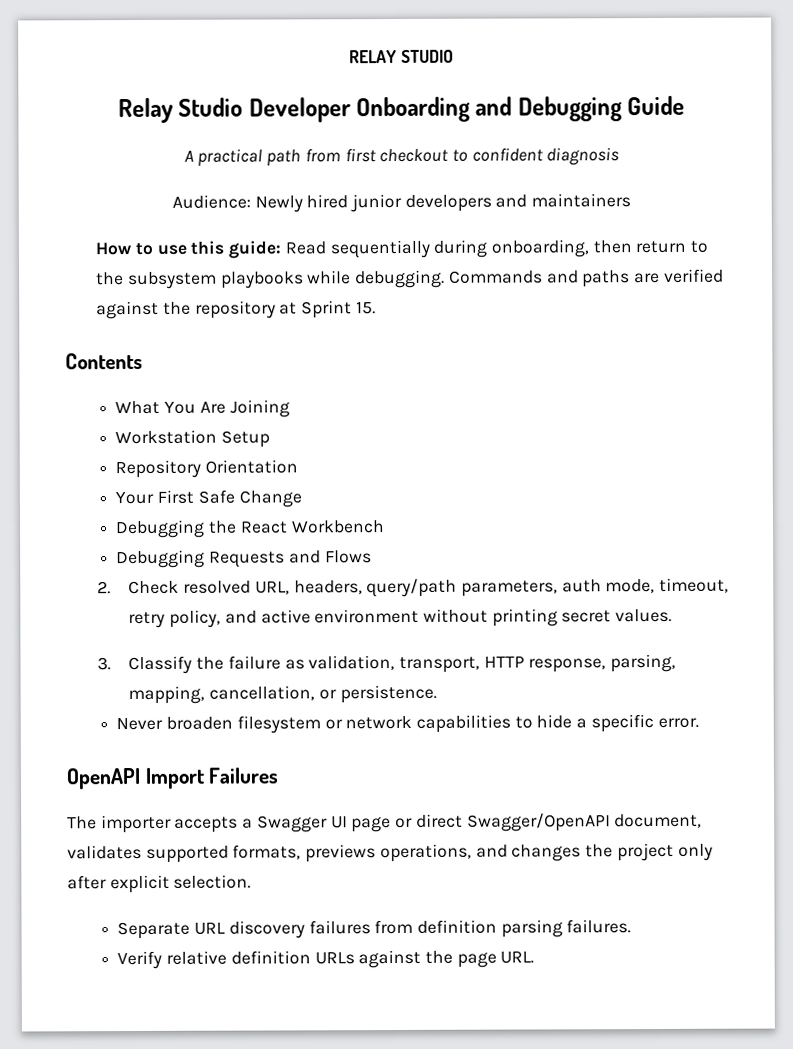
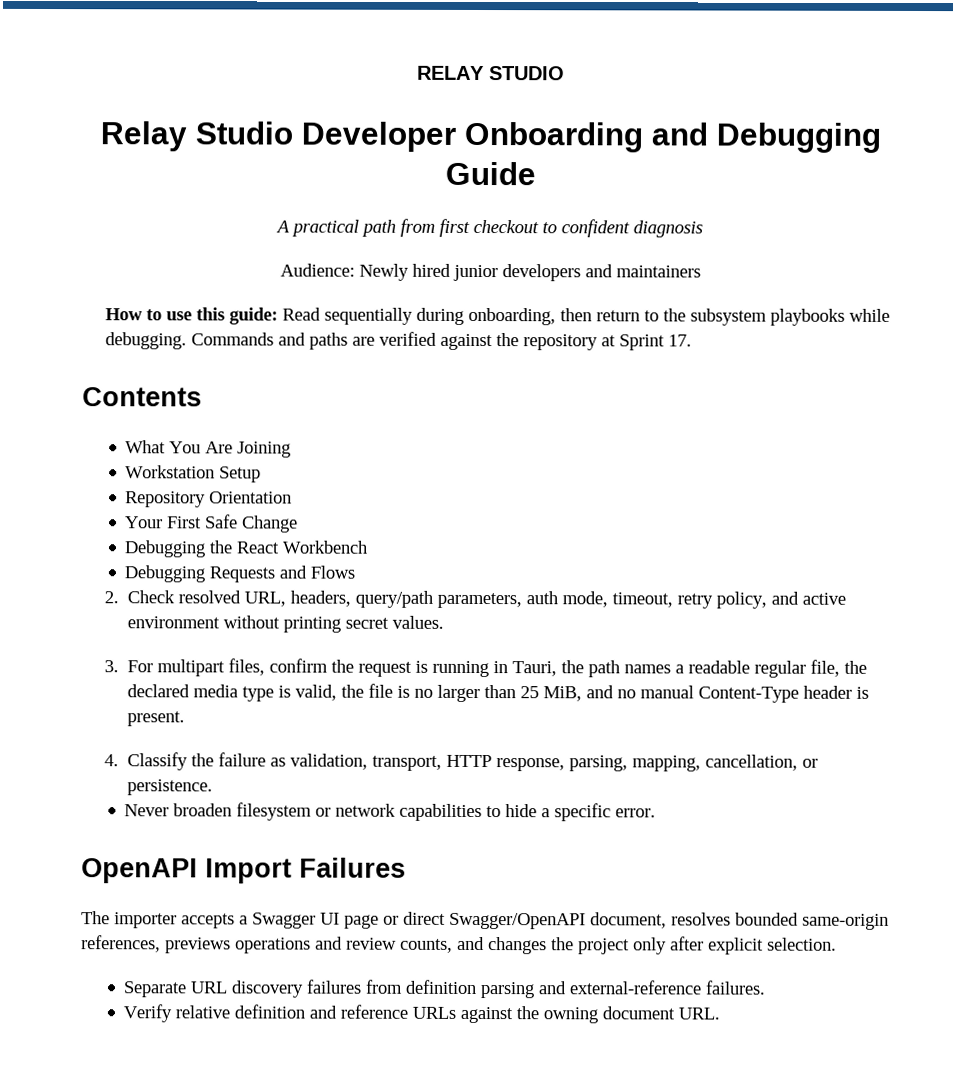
- Commands and paths are verified against the repository at Sprint 15.
+ Commands and paths are verified against the repository at Sprint 17.
- 3. Classify the failure as validation, transport, HTTP response, parsing, mapping, cancellation, or persistence.
+ 3. For multipart files, confirm the request is running in Tauri, the path names a readable regular file, the declared media type is valid, the file is no larger than 25 MiB, and no manual Content-Type header is present.
+ 4. Classify the failure as validation, transport, HTTP response, parsing, mapping, cancellation, or persistence.
- The importer accepts a Swagger UI page or direct Swagger/OpenAPI document, validates supported formats, previews operations, and changes the project only after explicit selection.
+ The importer accepts a Swagger UI page or direct Swagger/OpenAPI document, resolves bounded same-origin references, previews operations and review counts, and changes the project only after explicit selection.
- Separate URL discovery failures from definition parsing failures.
+ Separate URL discovery failures from definition parsing and external-reference failures.
- Verify relative definition URLs against the page URL.
+ Verify relative definition and reference URLs against the owning document URL.

